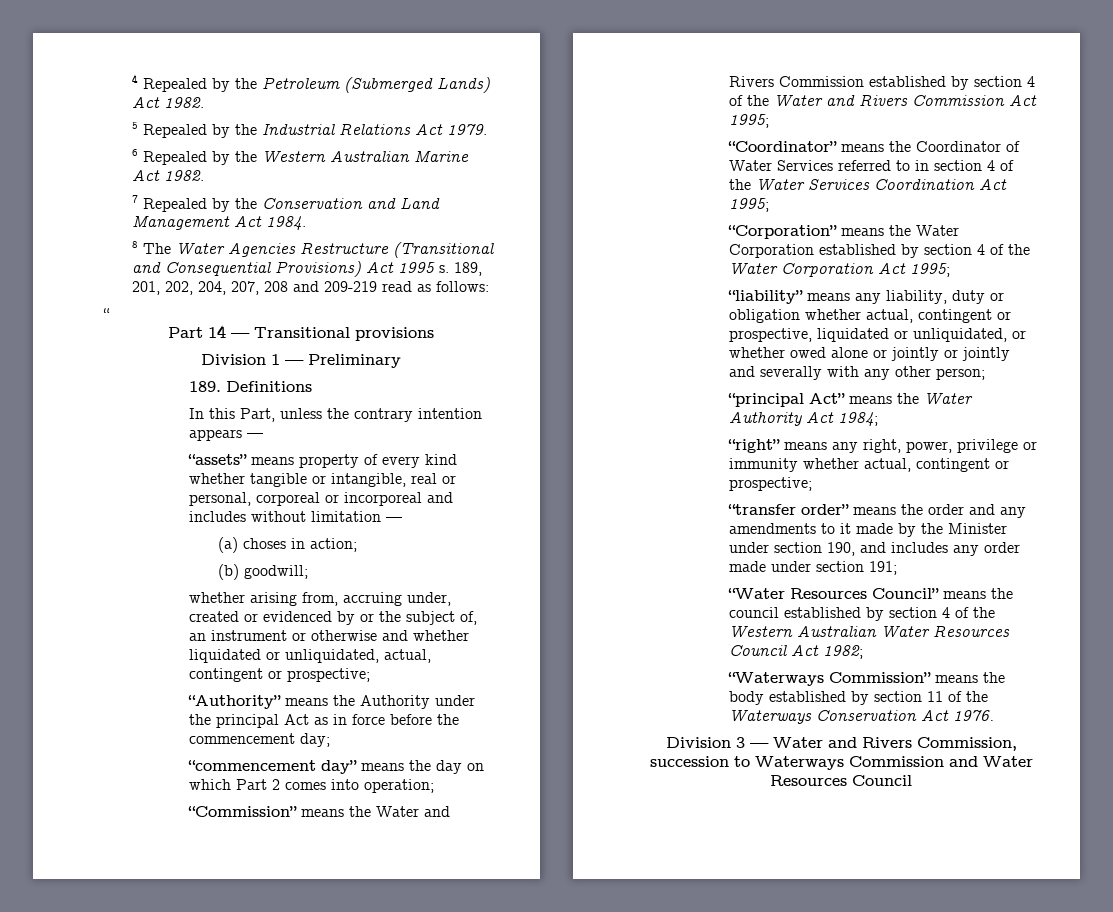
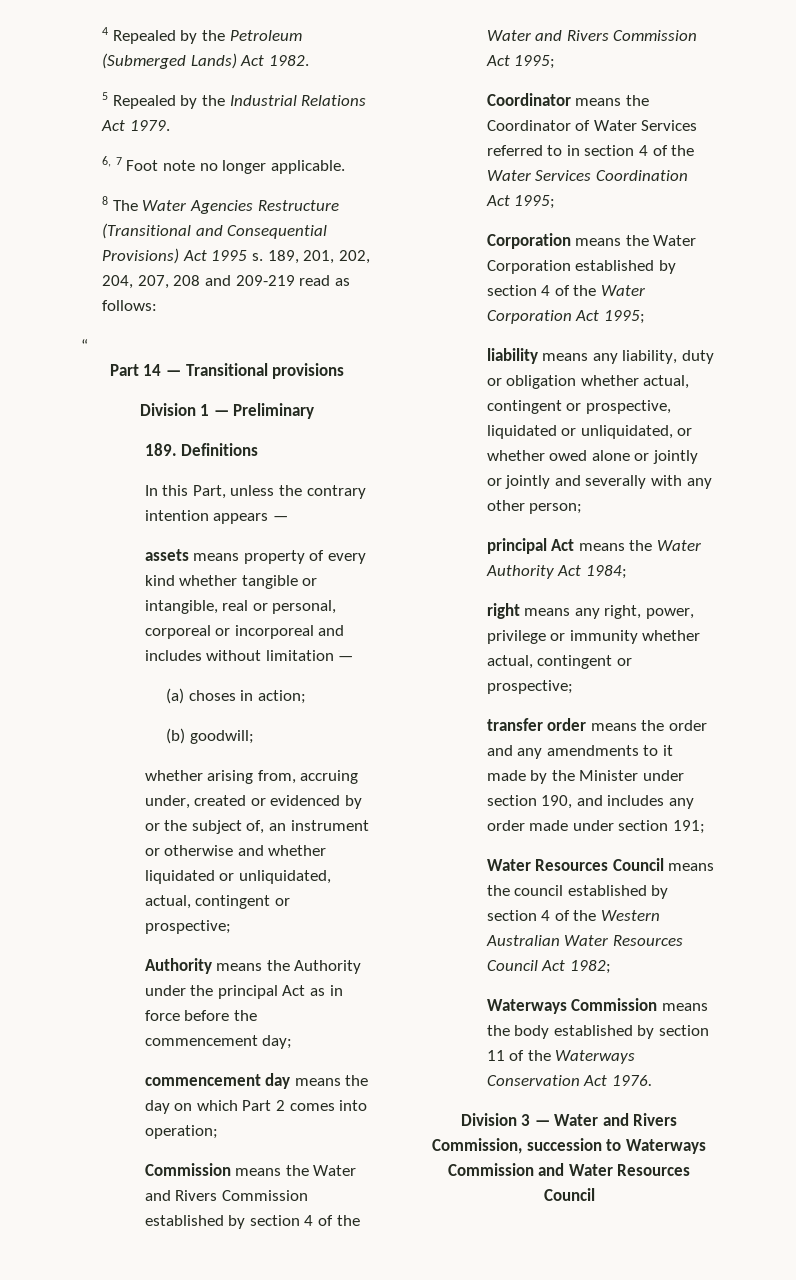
- 6 Repealed by the Western Australian Marine Act 1982.
- 7 Repealed by the Conservation and Land Management Act 1984.
+ 6, 7 Foot note no longer applicable.
- “assets” means property of every kind whether tangible or intangible, real or personal, corporeal or incorporeal and includes without limitation —
+ assets means property of every kind whether tangible or intangible, real or personal, corporeal or incorporeal and includes without limitation —
- “Authority” means the Authority under the principal Act as in force before the commencement day;
+ Authority means the Authority under the principal Act as in force before the commencement day;
- “commencement day” means the day on which Part 2 comes into operation;
+ commencement day means the day on which Part 2 comes into operation;
- “Commission” means the Water and Rivers Commission established by section 4 of the Water and Rivers Commission Act 1995;
+ Commission means the Water and Rivers Commission established by section 4 of the Water and Rivers Commission Act 1995;
- “Coordinator” means the Coordinator of Water Services referred to in section 4 of the Water Services Coordination Act 1995;
+ Coordinator means the Coordinator of Water Services referred to in section 4 of the Water Services Coordination Act 1995;
- “Corporation” means the Water Corporation established by section 4 of the Water Corporation Act 1995;
+ Corporation means the Water Corporation established by section 4 of the Water Corporation Act 1995;
- “liability” means any liability, duty or obligation whether actual, contingent or prospective, liquidated or unliquidated, or whether owed alone or jointly or jointly and severally with any other person;
+ liability means any liability, duty or obligation whether actual, contingent or prospective, liquidated or unliquidated, or whether owed alone or jointly or jointly and severally with any other person;
- “principal Act” means the Water Authority Act 1984;
+ principal Act means the Water Authority Act 1984;
- “right” means any right, power, privilege or immunity whether actual, contingent or prospective;
+ right means any right, power, privilege or immunity whether actual, contingent or prospective;
- “transfer order” means the order and any amendments to it made by the Minister under section 190, and includes any order made under section 191;
+ transfer order means the order and any amendments to it made by the Minister under section 190, and includes any order made under section 191;
- “Water Resources Council” means the council established by section 4 of the Western Australian Water Resources Council Act 1982;
+ Water Resources Council means the council established by section 4 of the Western Australian Water Resources Council Act 1982;
- “Waterways Commission” means the body established by section 11 of the Waterways Conservation Act 1976.
+ Waterways Commission means the body established by section 11 of the Waterways Conservation Act 1976.

